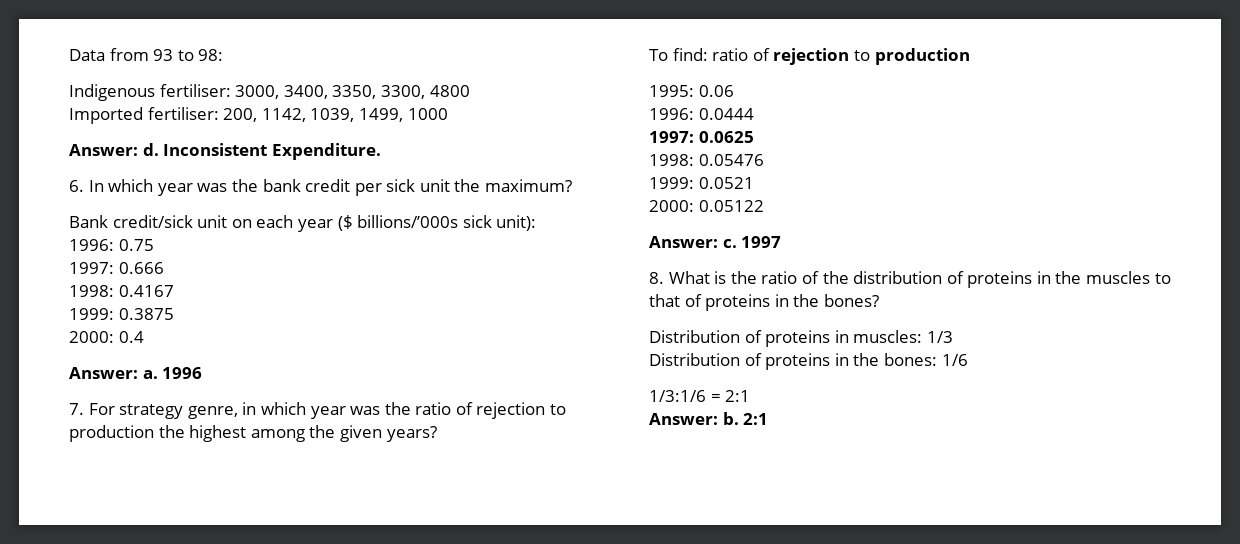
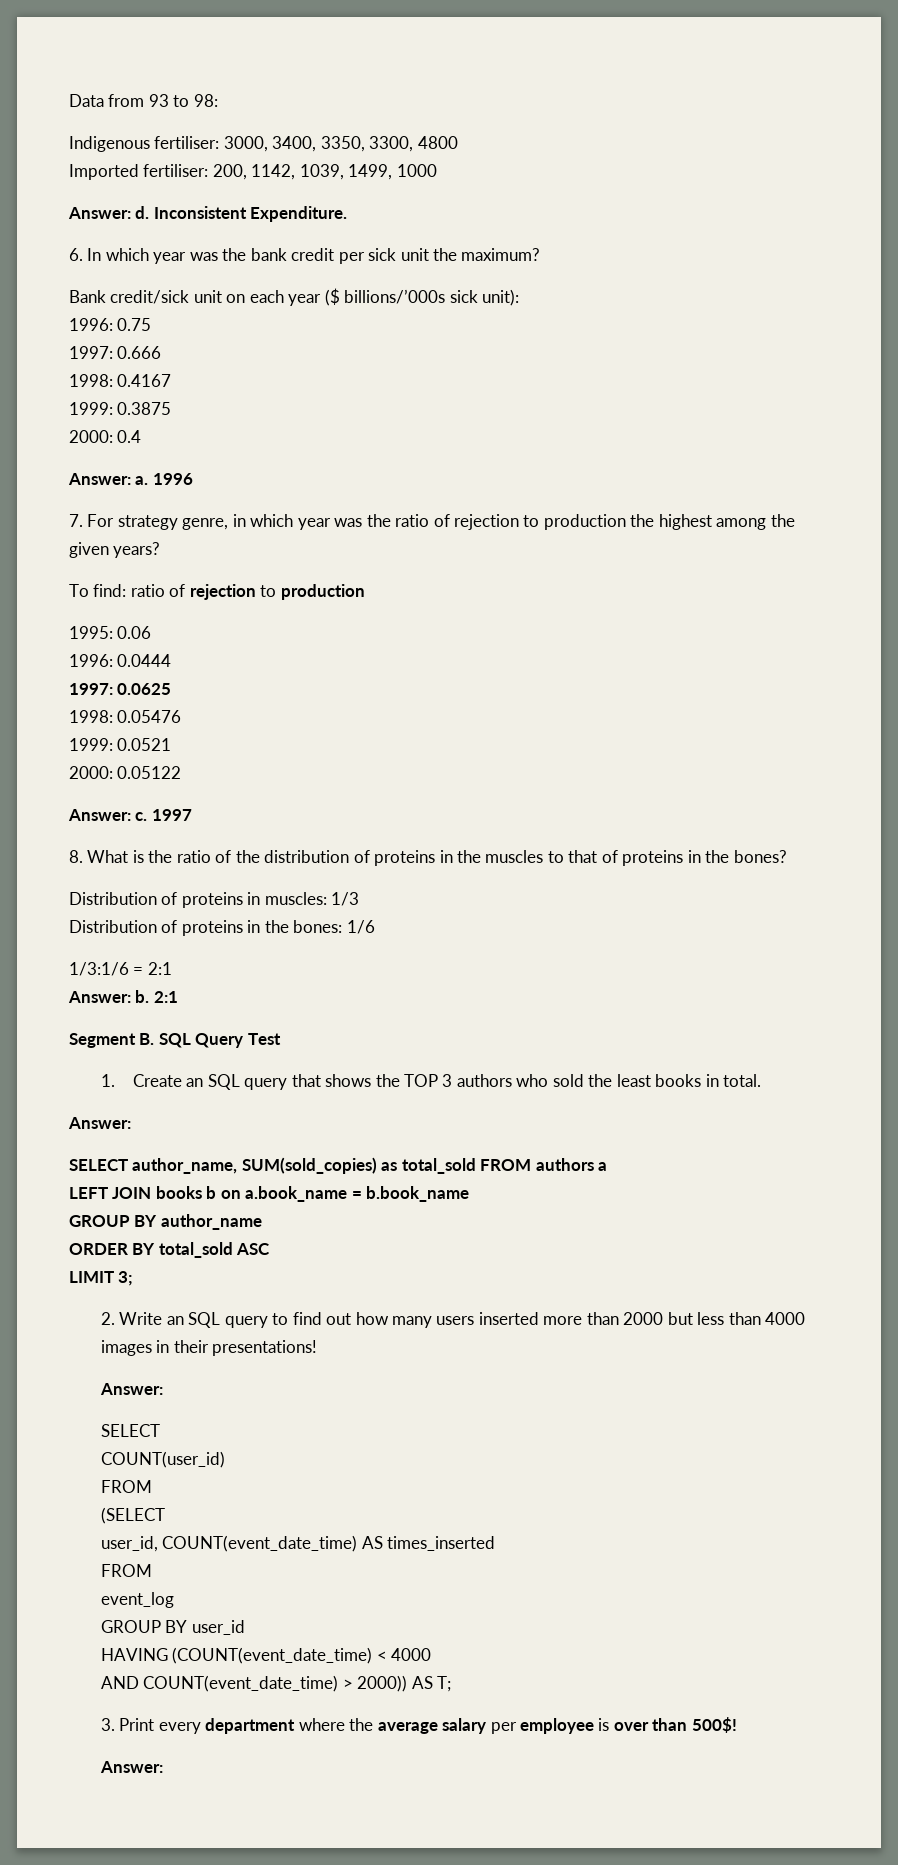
+ Segment B. SQL Query Test
+ 1. Create an SQL query that shows the TOP 3 authors who sold the least books in total.
+ Answer:
+ SELECT author_name, SUM(sold_copies) as total_sold FROM authors a
+ LEFT JOIN books b on a.book_name = b.book_name
+ GROUP BY author_name
+ ORDER BY total_sold ASC
+ LIMIT 3;
+ 2. Write an SQL query to find out how many users inserted more than 2000 but less than 4000 images in their presentations!
+ Answer:
+ SELECT
+ COUNT(user_id)
+ FROM
+ (SELECT
+ user_id, COUNT(event_date_time) AS times_inserted
+ FROM
+ event_log
+ GROUP BY user_id
+ HAVING (COUNT(event_date_time) < 4000
+ AND COUNT(event_date_time) > 2000)) AS T;
+ 3. Print every department where the average salary per employee is over than 500$!
+ Answer:

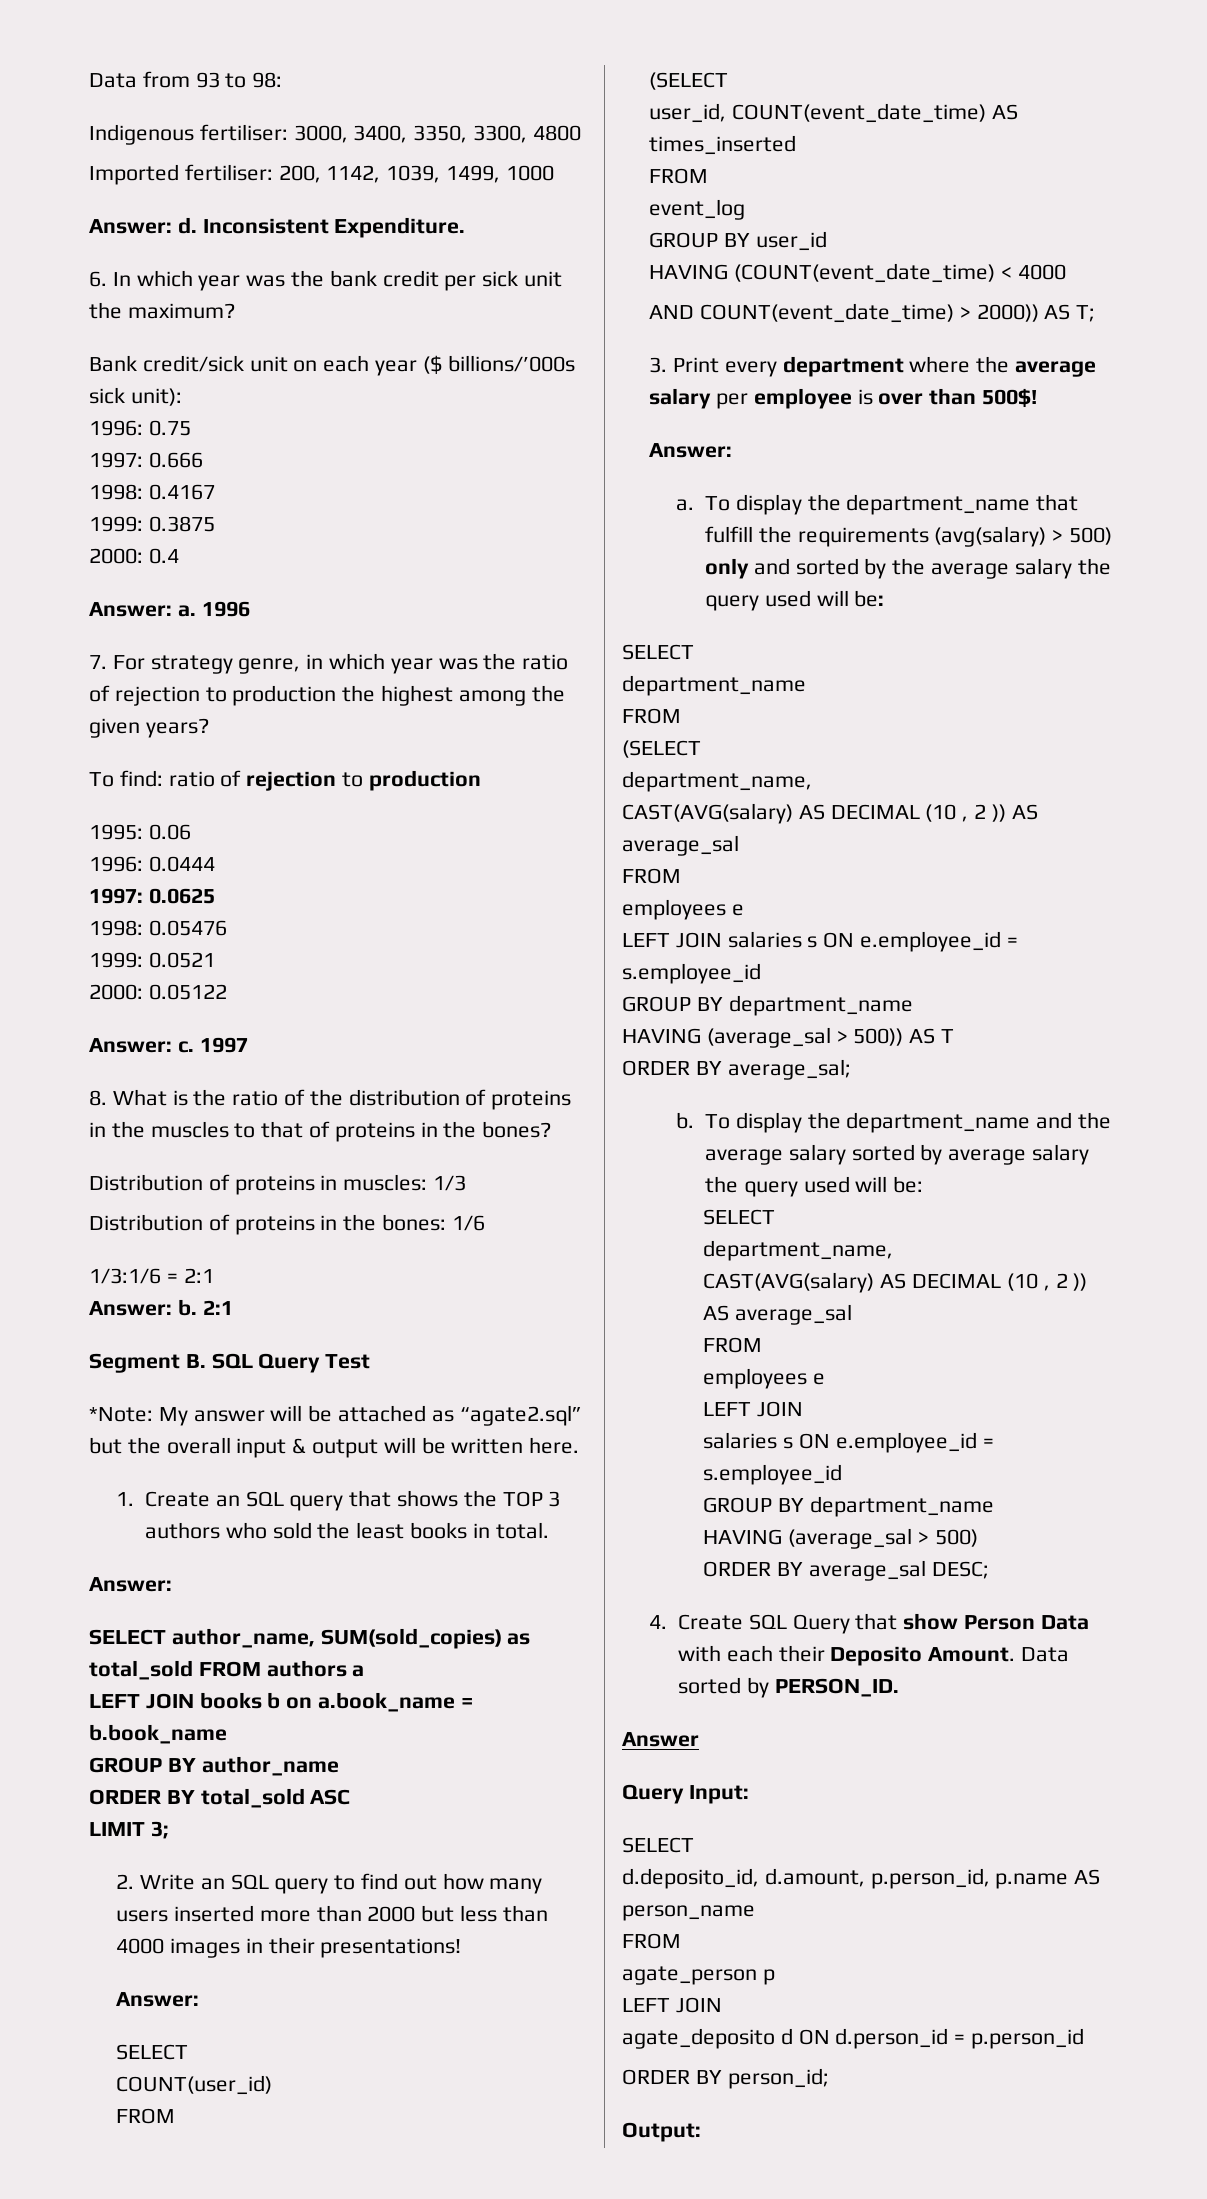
+ *Note: My answer will be attached as “agate2.sql” but the overall input & output will be written here.
+ a. To display the department_name that fulfill the requirements (avg(salary) > 500) only and sorted by the average salary the query used will be:
+ SELECT
+ department_name
+ FROM
+ (SELECT
+ department_name,
+ CAST(AVG(salary) AS DECIMAL (10 , 2 )) AS average_sal
+ FROM
+ employees e
+ LEFT JOIN salaries s ON e.employee_id = s.employee_id
+ GROUP BY department_name
+ HAVING (average_sal > 500)) AS T
+ ORDER BY average_sal;
+ b. To display the department_name and the average salary sorted by average salary the query used will be:
+ SELECT
+ department_name,
+ CAST(AVG(salary) AS DECIMAL (10 , 2 )) AS average_sal
+ FROM
+ employees e
+ LEFT JOIN
+ salaries s ON e.employee_id = s.employee_id
+ GROUP BY department_name
+ HAVING (average_sal > 500)
+ ORDER BY average_sal DESC;
+ 4. Create SQL Query that show Person Data with each their Deposito Amount. Data sorted by PERSON_ID.
+ Answer
+ Query Input:
+ SELECT
+ d.deposito_id, d.amount, p.person_id, p.name AS person_name
+ FROM
+ agate_person p
+ LEFT JOIN
+ agate_deposito d ON d.person_id = p.person_id
+ ORDER BY person_id;
+ Output:

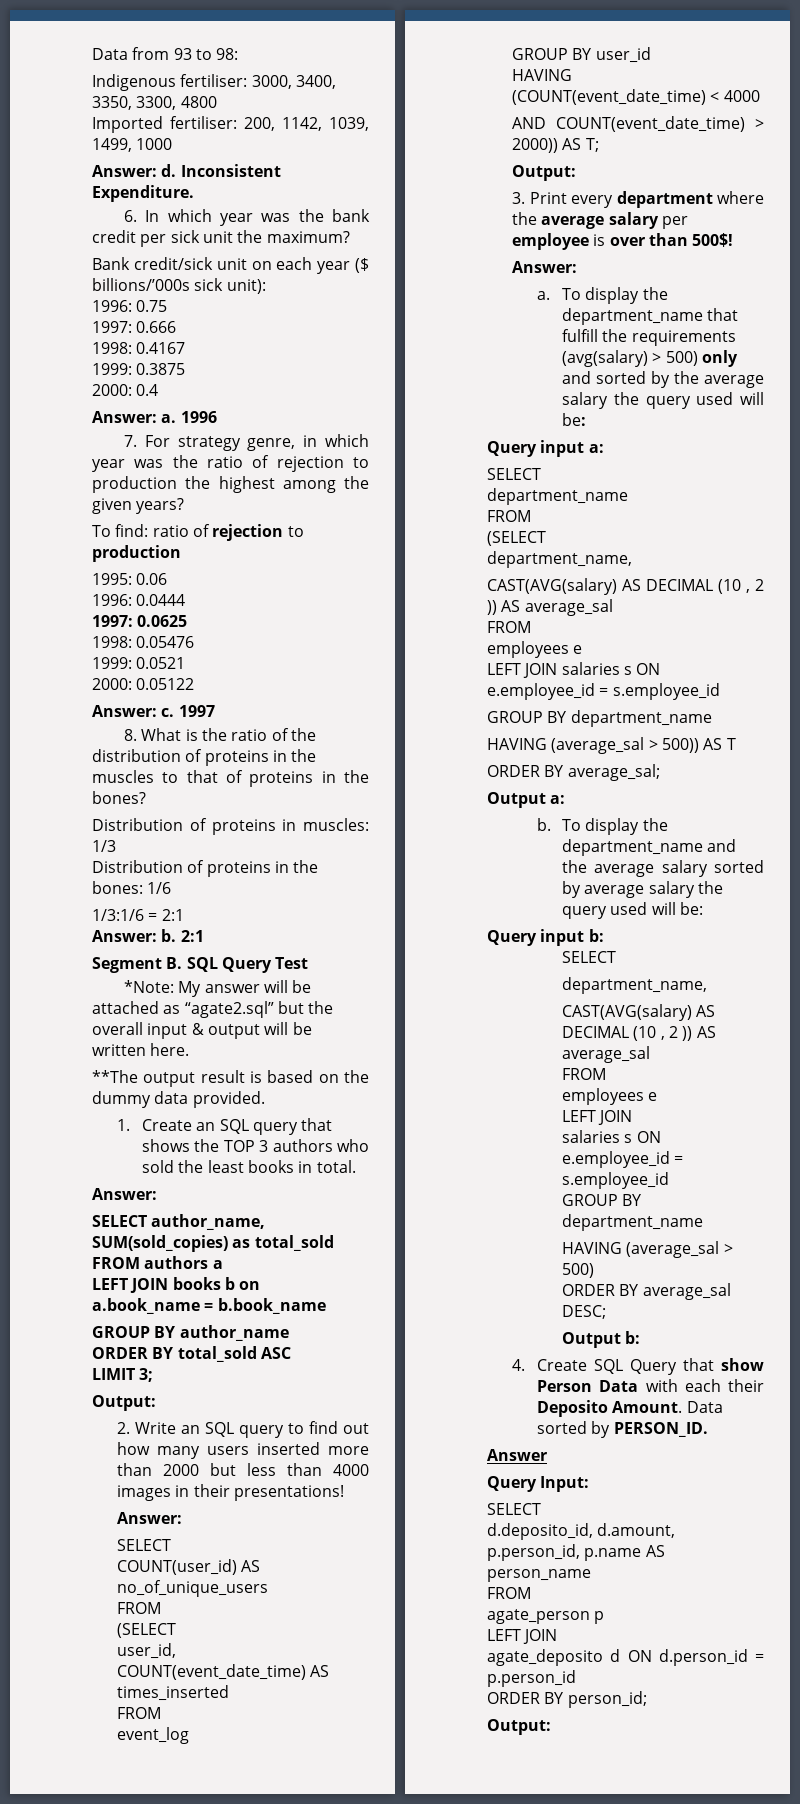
+ **The output result is based on the dummy data provided.
  LIMIT 3;
+ Output:
- COUNT(user_id)
+ COUNT(user_id) AS no_of_unique_users
  AND COUNT(event_date_time) > 2000)) AS T;
+ Output:
+ Query input a:
+ Output a:
+ Query input b:
+ Output b:

